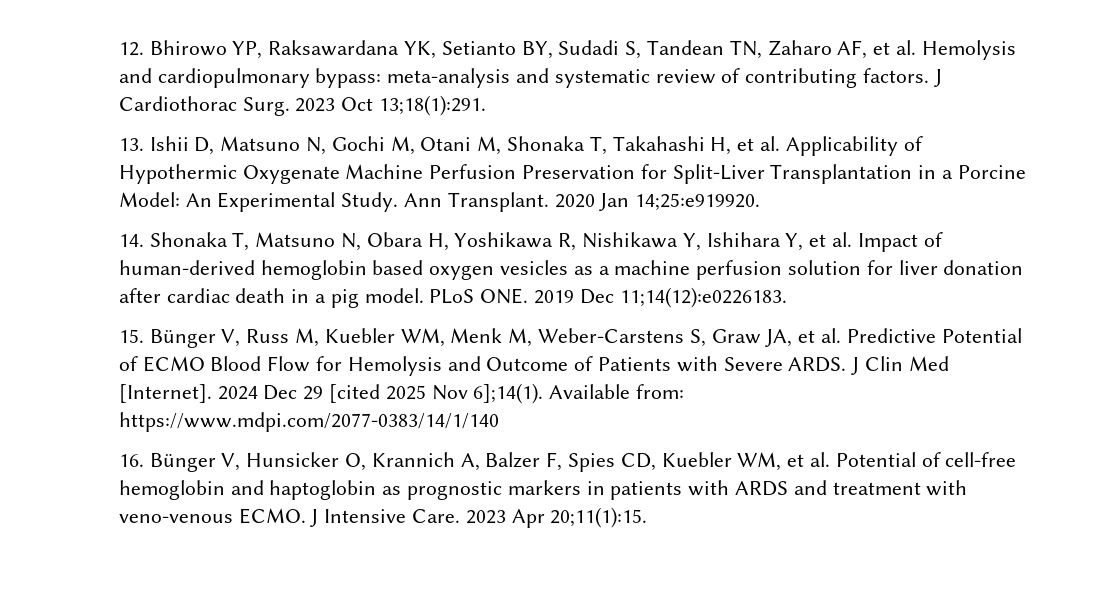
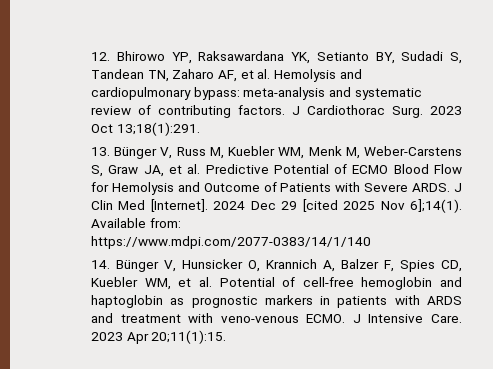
- 13. Ishii D, Matsuno N, Gochi M, Otani M, Shonaka T, Takahashi H, et al. Applicability of Hypothermic Oxygenate Machine Perfusion Preservation for Split-Liver Transplantation in a Porcine Model: An Experimental Study. Ann Transplant. 2020 Jan 14;25:e919920.
- 14. Shonaka T, Matsuno N, Obara H, Yoshikawa R, Nishikawa Y, Ishihara Y, et al. Impact of human-derived hemoglobin based oxygen vesicles as a machine perfusion solution for liver donation after cardiac death in a pig model. PLoS ONE. 2019 Dec 11;14(12):e0226183.
- 15. Bünger V, Russ M, Kuebler WM, Menk M, Weber-Carstens S, Graw JA, et al. Predictive Potential of ECMO Blood Flow for Hemolysis and Outcome of Patients with Severe ARDS.
+ 13. Bünger V, Russ M, Kuebler WM, Menk M, Weber-Carstens S, Graw JA, et al. Predictive Potential of ECMO Blood Flow for Hemolysis and Outcome of Patients with Severe ARDS.
- 16. Bünger V, Hunsicker O, Krannich A, Balzer F, Spies CD, Kuebler WM, et al. Potential of cell-free hemoglobin and haptoglobin as prognostic markers in patients with ARDS and treatment with veno-venous ECMO.
+ 14. Bünger V, Hunsicker O, Krannich A, Balzer F, Spies CD, Kuebler WM, et al. Potential of cell-free hemoglobin and haptoglobin as prognostic markers in patients with ARDS and treatment with veno-venous ECMO.

